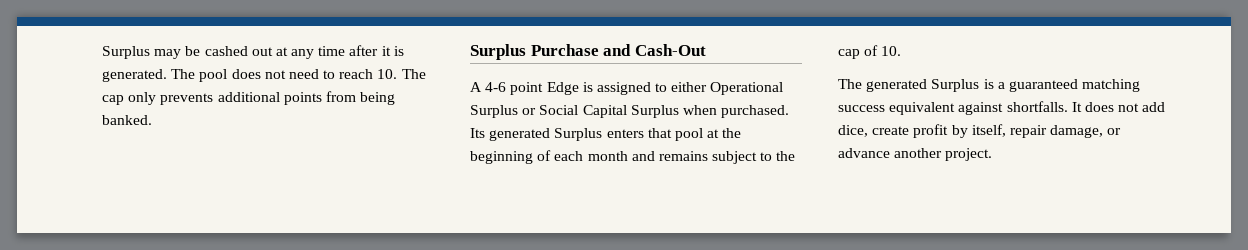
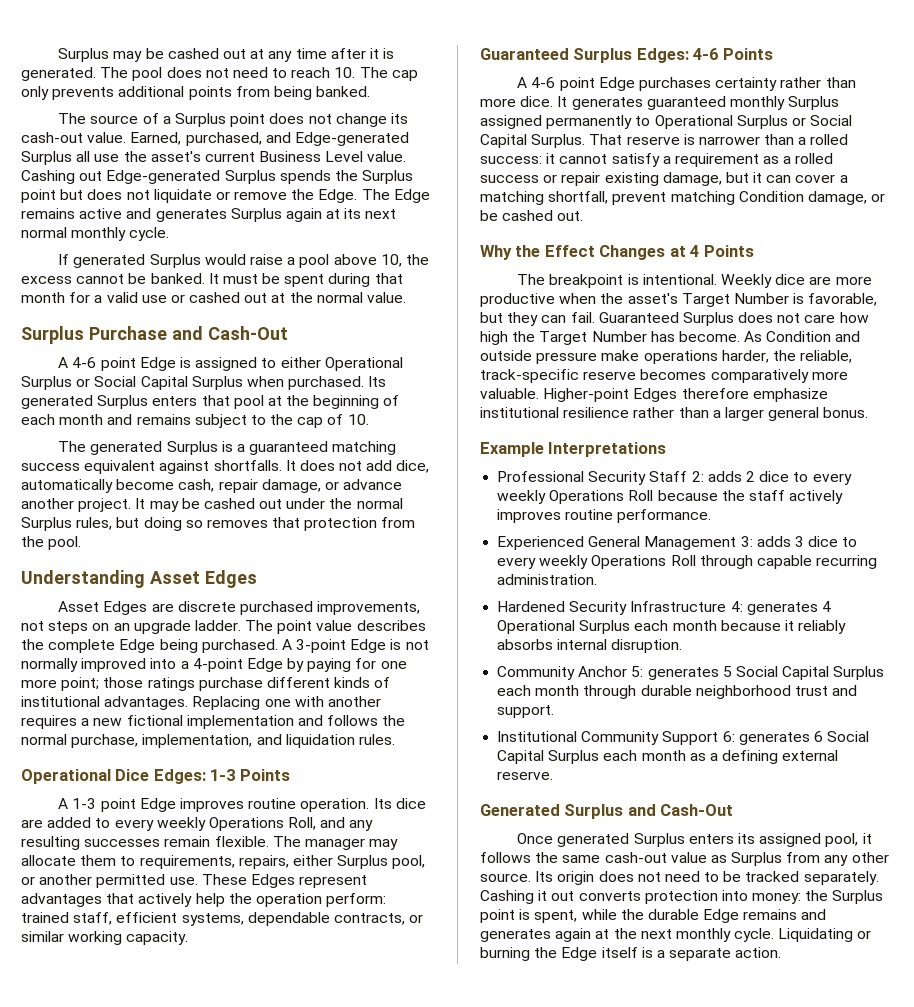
+ The source of a Surplus point does not change its cash-out value. Earned, purchased, and Edge-generated Surplus all use the asset's current Business Level value. Cashing out Edge-generated Surplus spends the Surplus point but does not liquidate or remove the Edge. The Edge remains active and generates Surplus again at its next normal monthly cycle.
+ If generated Surplus would raise a pool above 10, the excess cannot be banked. It must be spent during that month for a valid use or cashed out at the normal value.
- It does not add dice, create profit by itself, repair damage, or advance another project.
+ It does not add dice, automatically become cash, repair damage, or advance another project.
+ It may be cashed out under the normal Surplus rules, but doing so removes that protection from the pool.
+ Understanding Asset Edges
+ Asset Edges are discrete purchased improvements, not steps on an upgrade ladder. The point value describes the complete Edge being purchased. A 3-point Edge is not normally improved into a 4-point Edge by paying for one more point; those ratings purchase different kinds of institutional advantages. Replacing one with another requires a new fictional implementation and follows the normal purchase, implementation, and liquidation rules.
+ Operational Dice Edges: 1-3 Points
+ A 1-3 point Edge improves routine operation. Its dice are added to every weekly Operations Roll, and any resulting successes remain flexible. The manager may allocate them to requirements, repairs, either Surplus pool, or another permitted use. These Edges represent advantages that actively help the operation perform: trained staff, efficient systems, dependable contracts, or similar working capacity.
+ Guaranteed Surplus Edges: 4-6 Points
+ A 4-6 point Edge purchases certainty rather than more dice. It generates guaranteed monthly Surplus assigned permanently to Operational Surplus or Social Capital Surplus. That reserve is narrower than a rolled success: it cannot satisfy a requirement as a rolled success or repair existing damage, but it can cover a matching shortfall, prevent matching Condition damage, or be cashed out.
+ Why the Effect Changes at 4 Points
+ The breakpoint is intentional. Weekly dice are more productive when the asset's Target Number is favorable, but they can fail. Guaranteed Surplus does not care how high the Target Number has become. As Condition and outside pressure make operations harder, the reliable, track-specific reserve becomes comparatively more valuable. Higher-point Edges therefore emphasize institutional resilience rather than a larger general bonus.
+ Example Interpretations
+ Professional Security Staff 2: adds 2 dice to every weekly Operations Roll because the staff actively improves routine performance.
+ Experienced General Management 3: adds 3 dice to every weekly Operations Roll through capable recurring administration.
+ Hardened Security Infrastructure 4: generates 4 Operational Surplus each month because it reliably absorbs internal disruption.
+ Community Anchor 5: generates 5 Social Capital Surplus each month through durable neighborhood trust and support.
+ Institutional Community Support 6: generates 6 Social Capital Surplus each month as a defining external reserve.
+ Generated Surplus and Cash-Out
+ Once generated Surplus enters its assigned pool, it follows the same cash-out value as Surplus from any other source. Its origin does not need to be tracked separately. Cashing it out converts protection into money: the Surplus point is spent, while the durable Edge remains and generates again at the next monthly cycle. Liquidating or burning the Edge itself is a separate action.

